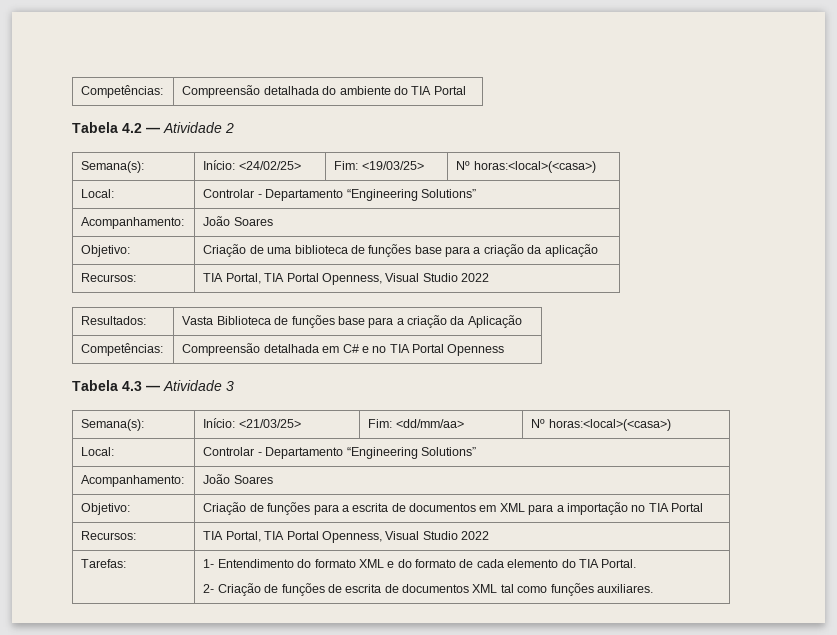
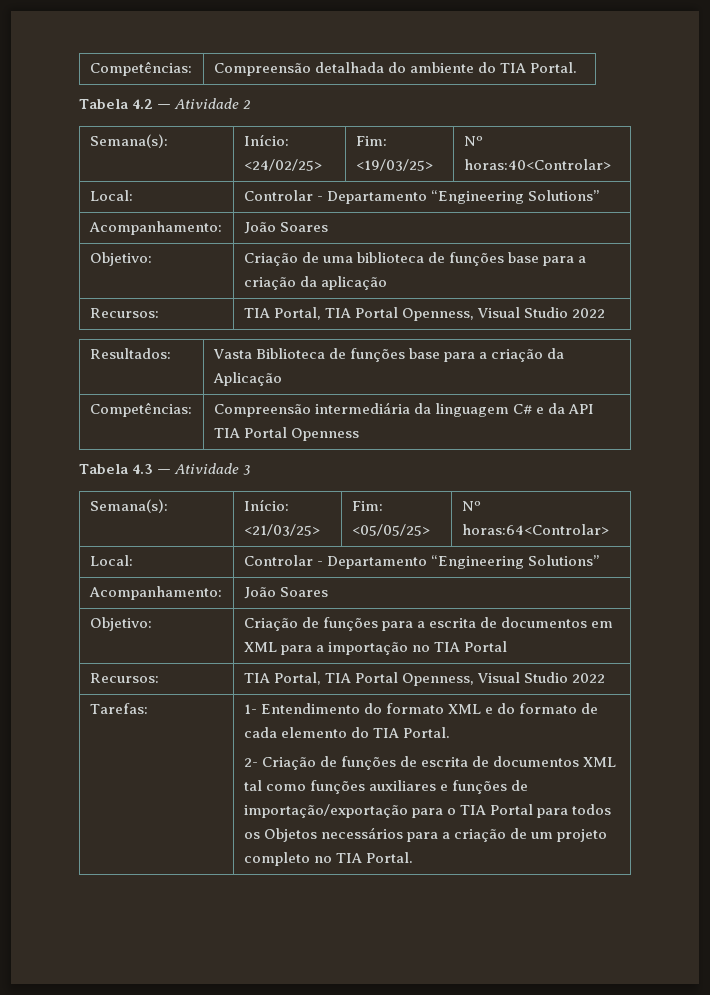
- Competências: | Compreensão detalhada do ambiente do TIA Portal
+ Competências: | Compreensão detalhada do ambiente do TIA Portal.
- Semana(s): | Início: <24/02/25> | Fim: <19/03/25> | Nº horas:<local>(<casa>)
+ Semana(s): | Início: <24/02/25> | Fim: <19/03/25> | Nº horas:40<Controlar>
- Competências: | Compreensão detalhada em C# e no TIA Portal Openness
+ Competências: | Compreensão intermediária da linguagem C# e da API TIA Portal Openness
- Semana(s): | Início: <21/03/25> | Fim: <dd/mm/aa> | Nº horas:<local>(<casa>)
+ Semana(s): | Início: <21/03/25> | Fim: <05/05/25> | Nº horas:64<Controlar>
- 2- Criação de funções de escrita de documentos XML tal como funções auxiliares.
+ 2- Criação de funções de escrita de documentos XML tal como funções auxiliares e funções de importação/exportação para o TIA Portal para todos os Objetos necessários para a criação de um projeto completo no TIA Portal.

